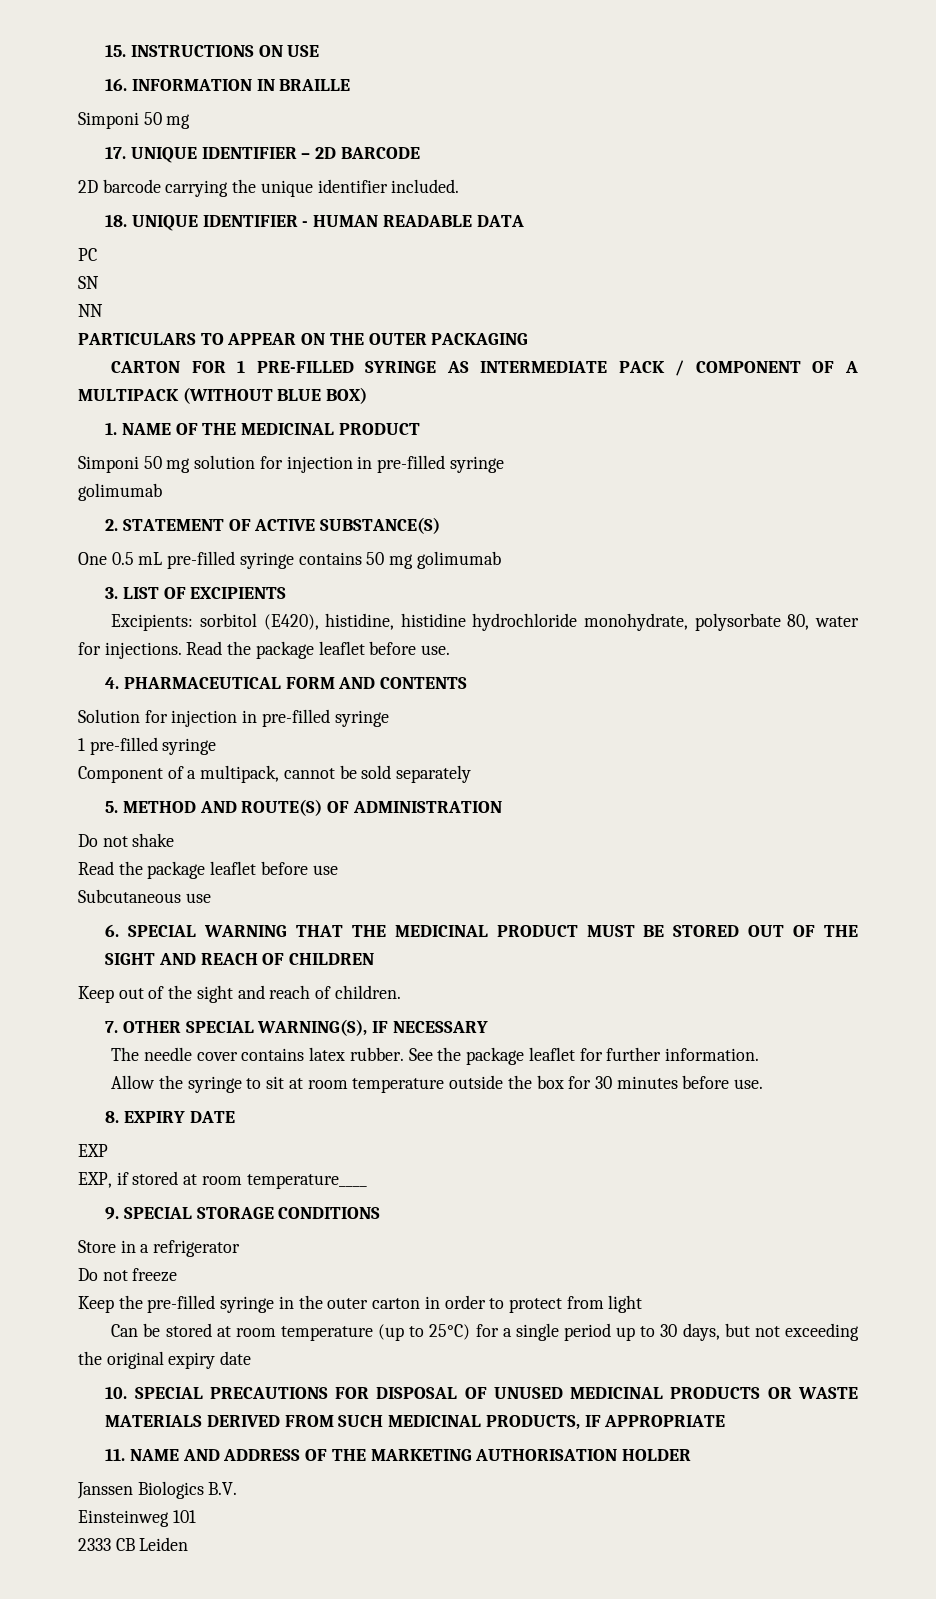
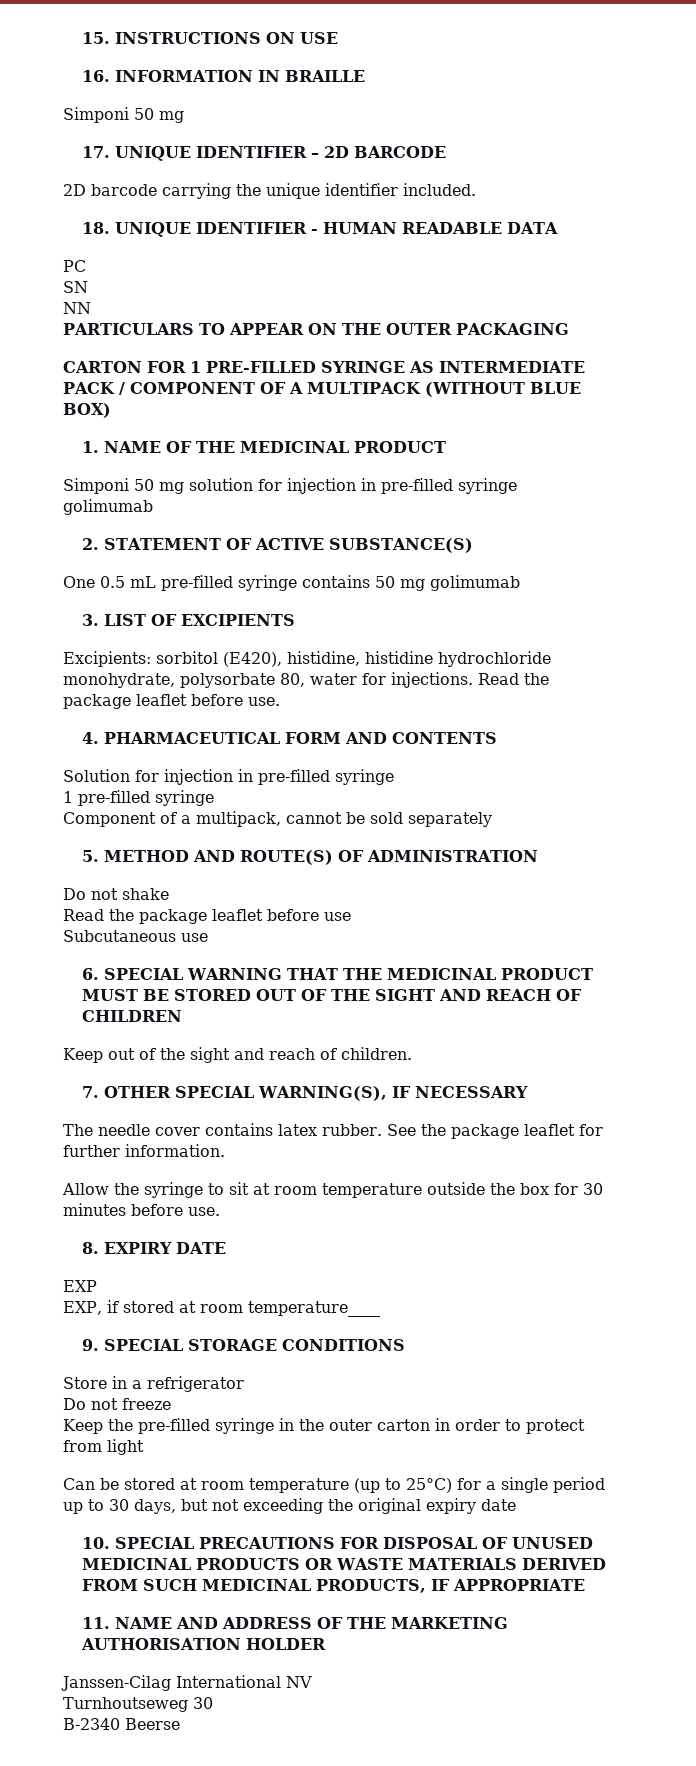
- Janssen Biologics B.V.
- Einsteinweg 101
- 2333 CB Leiden
+ Janssen-Cilag International NV
+ Turnhoutseweg 30
+ B-2340 Beerse

